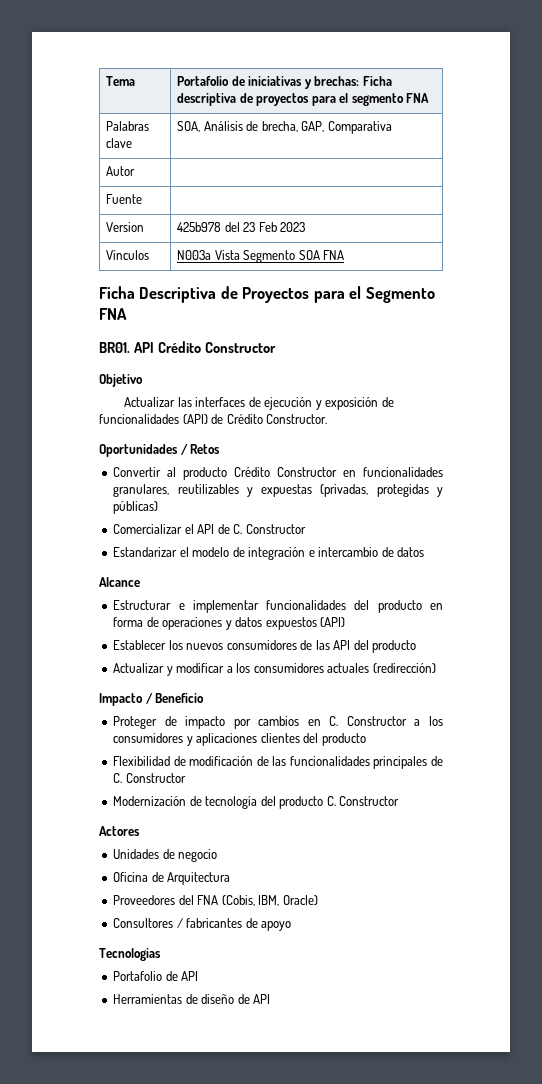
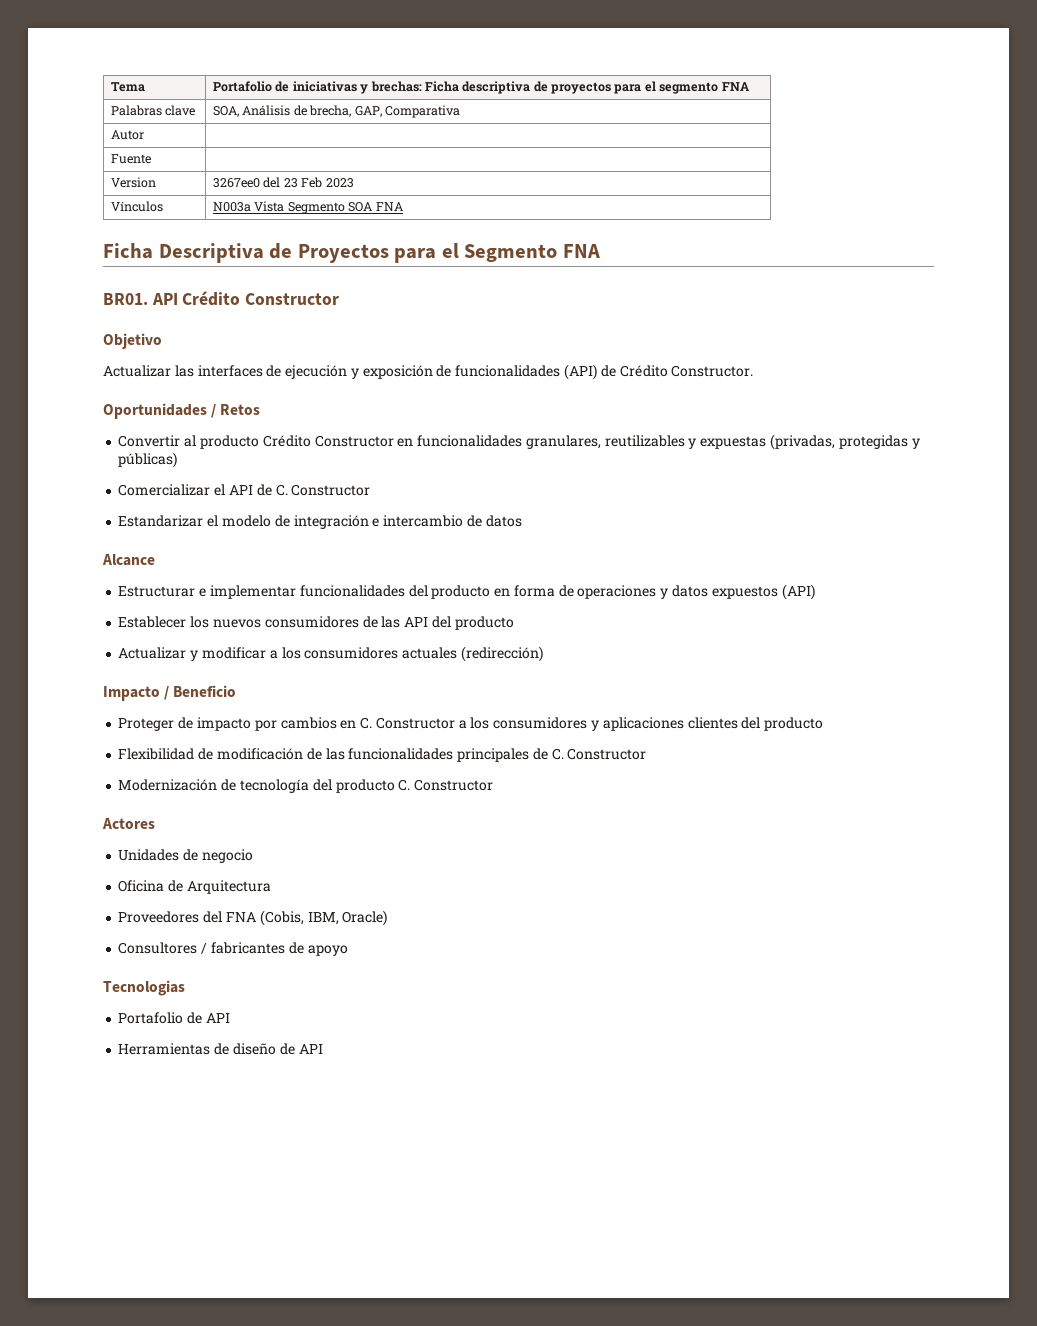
- Version | 425b978 del 23 Feb 2023
+ Version | 3267ee0 del 23 Feb 2023

